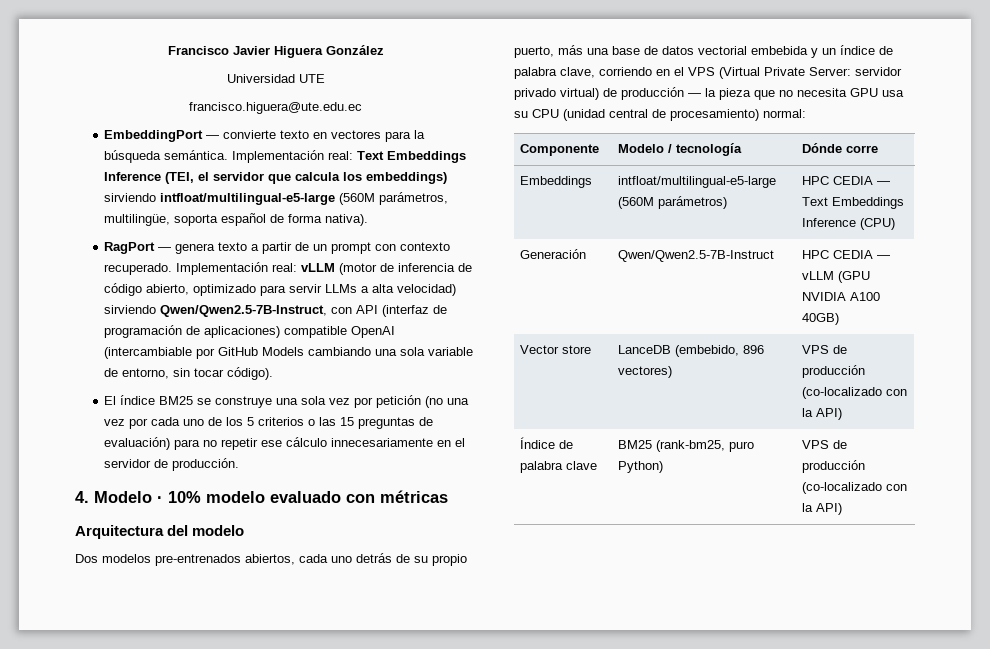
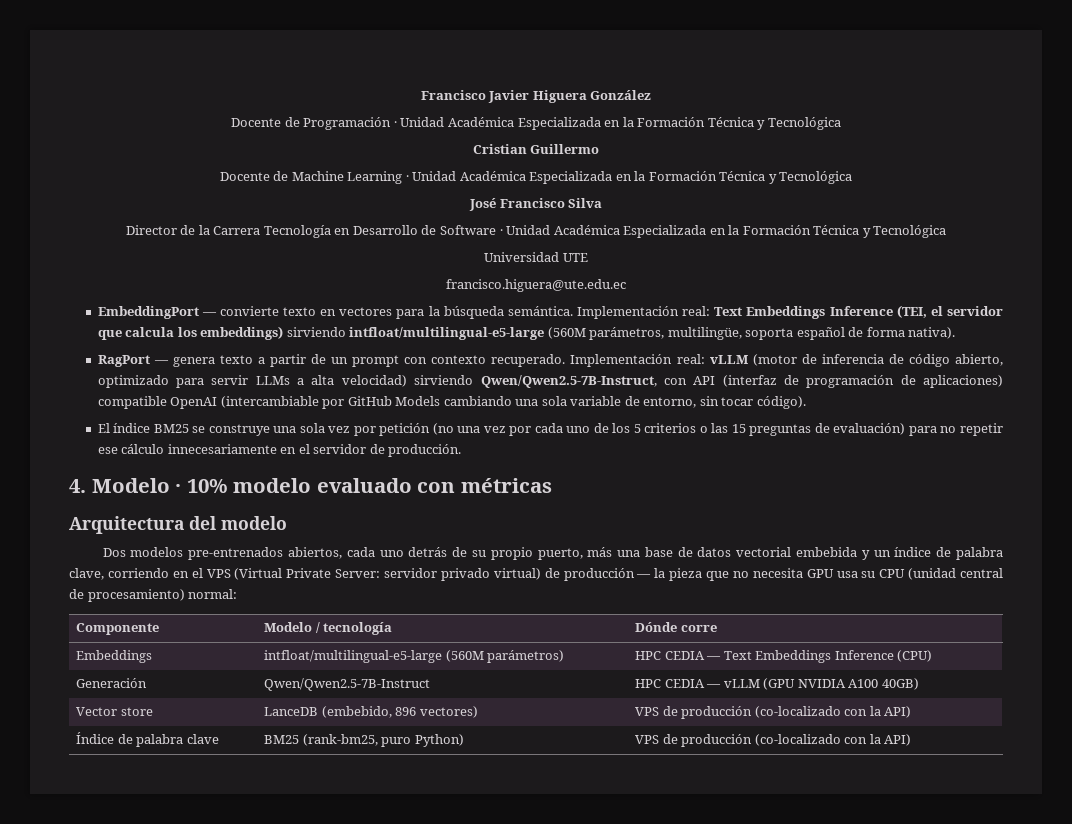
+ Docente de Programación · Unidad Académica Especializada en la Formación Técnica y Tecnológica
+ Cristian Guillermo
+ Docente de Machine Learning · Unidad Académica Especializada en la Formación Técnica y Tecnológica
+ José Francisco Silva
+ Director de la Carrera Tecnología en Desarrollo de Software · Unidad Académica Especializada en la Formación Técnica y Tecnológica

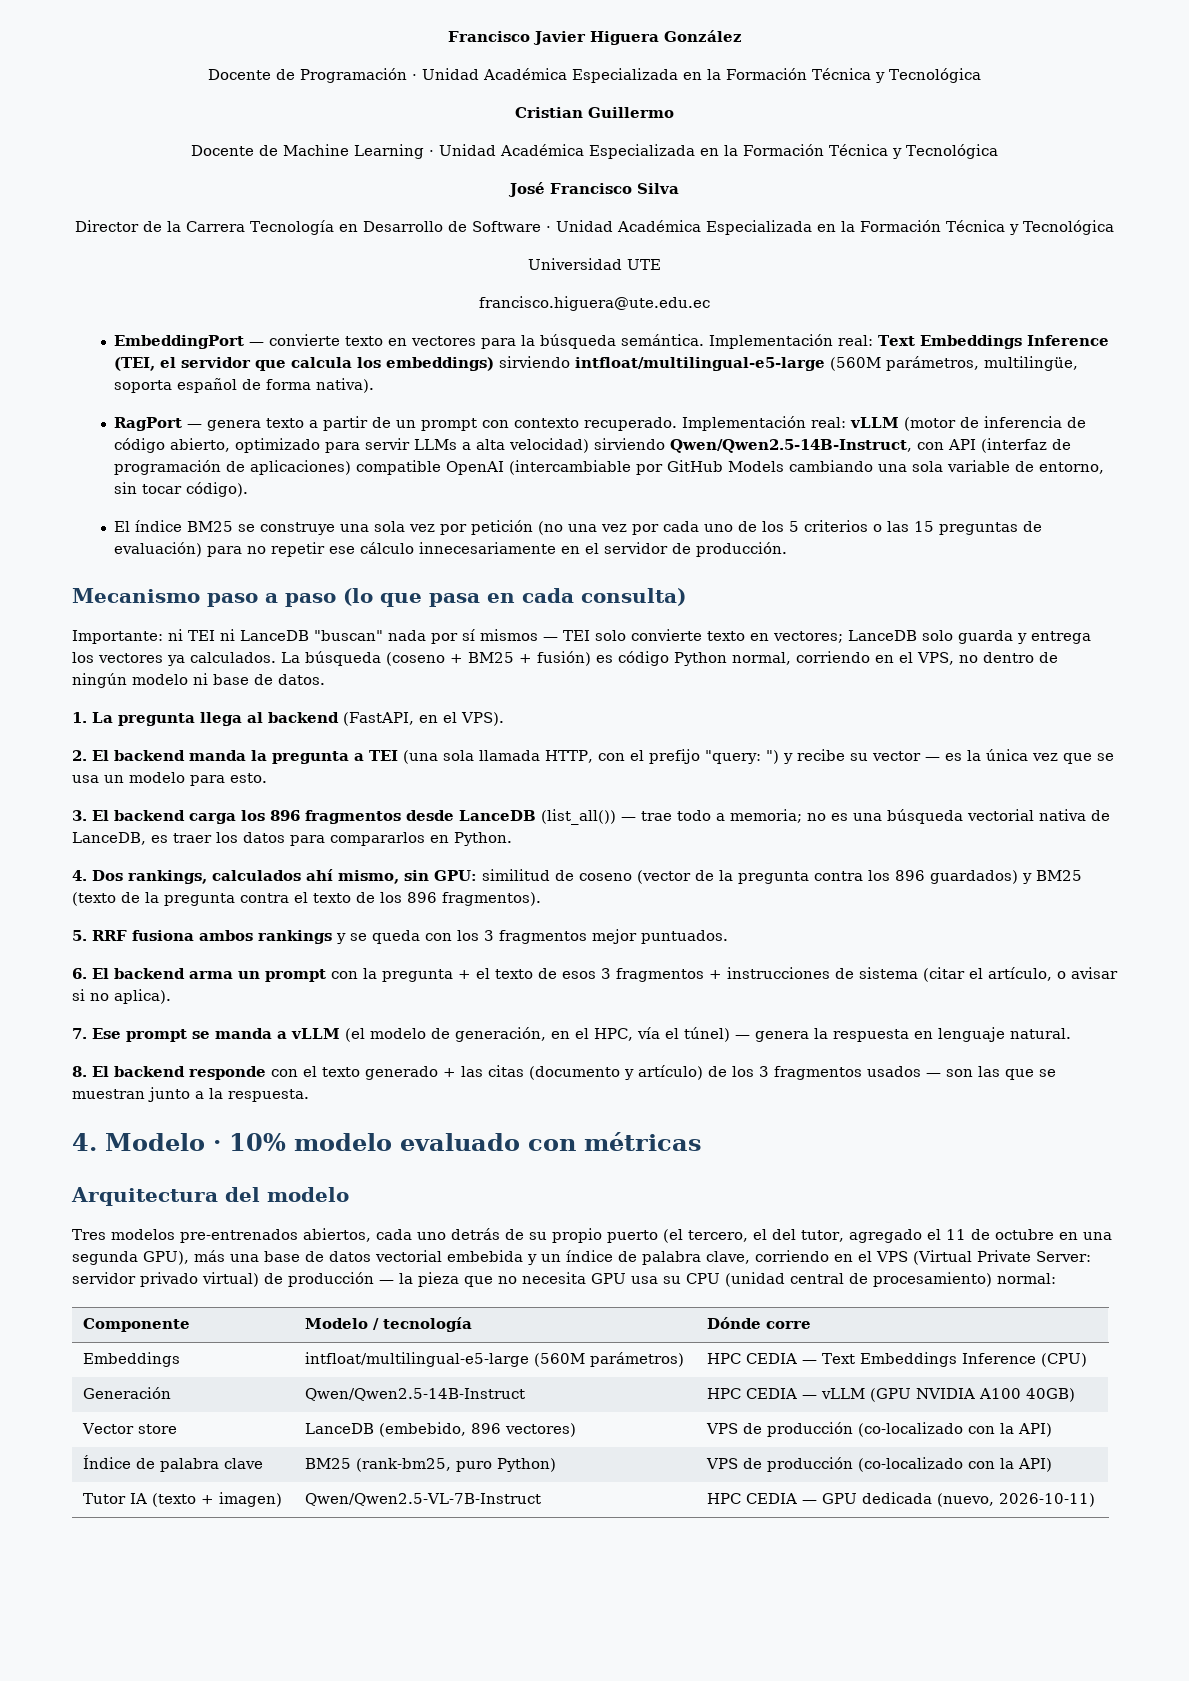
- Implementación real: vLLM (motor de inferencia de código abierto, optimizado para servir LLMs a alta velocidad) sirviendo Qwen/Qwen2.5-7B-Instruct, con API (interfaz de programación de aplicaciones) compatible OpenAI (intercambiable por GitHub Models cambiando una sola variable de entorno, sin tocar código).
+ Implementación real: vLLM (motor de inferencia de código abierto, optimizado para servir LLMs a alta velocidad) sirviendo Qwen/Qwen2.5-14B-Instruct, con API (interfaz de programación de aplicaciones) compatible OpenAI (intercambiable por GitHub Models cambiando una sola variable de entorno, sin tocar código).
+ Mecanismo paso a paso (lo que pasa en cada consulta)
+ Importante: ni TEI ni LanceDB "buscan" nada por sí mismos — TEI solo convierte texto en vectores; LanceDB solo guarda y entrega los vectores ya calculados. La búsqueda (coseno + BM25 + fusión) es código Python normal, corriendo en el VPS, no dentro de ningún modelo ni base de datos.
+ 1. La pregunta llega al backend (FastAPI, en el VPS).
+ 2. El backend manda la pregunta a TEI (una sola llamada HTTP, con el prefijo "query: ") y recibe su vector — es la única vez que se usa un modelo para esto.
+ 3. El backend carga los 896 fragmentos desde LanceDB (list_all()) — trae todo a memoria; no es una búsqueda vectorial nativa de LanceDB, es traer los datos para compararlos en Python.
+ 4. Dos rankings, calculados ahí mismo, sin GPU: similitud de coseno (vector de la pregunta contra los 896 guardados) y BM25 (texto de la pregunta contra el texto de los 896 fragmentos).
+ 5. RRF fusiona ambos rankings y se queda con los 3 fragmentos mejor puntuados.
+ 6. El backend arma un prompt con la pregunta + el texto de esos 3 fragmentos + instrucciones de sistema (citar el artículo, o avisar si no aplica).
+ 7. Ese prompt se manda a vLLM (el modelo de generación, en el HPC, vía el túnel) — genera la respuesta en lenguaje natural.
+ 8. El backend responde con el texto generado + las citas (documento y artículo) de los 3 fragmentos usados — son las que se muestran junto a la respuesta.
- Dos modelos pre-entrenados abiertos, cada uno detrás de su propio puerto, más una base de datos vectorial embebida y un índice de palabra clave, corriendo en el VPS (Virtual Private Server: servidor privado virtual) de producción — la pieza que no necesita GPU usa su CPU (unidad central de procesamiento) normal:
+ Tres modelos pre-entrenados abiertos, cada uno detrás de su propio puerto (el tercero, el del tutor, agregado el 11 de octubre en una segunda GPU), más una base de datos vectorial embebida y un índice de palabra clave, corriendo en el VPS (Virtual Private Server: servidor privado virtual) de producción — la pieza que no necesita GPU usa su CPU (unidad central de procesamiento) normal:
- Generación | Qwen/Qwen2.5-7B-Instruct | HPC CEDIA — vLLM (GPU NVIDIA A100 40GB)
+ Generación | Qwen/Qwen2.5-14B-Instruct | HPC CEDIA — vLLM (GPU NVIDIA A100 40GB)
+ Tutor IA (texto + imagen) | Qwen/Qwen2.5-VL-7B-Instruct | HPC CEDIA — GPU dedicada (nuevo, 2026-10-11)

